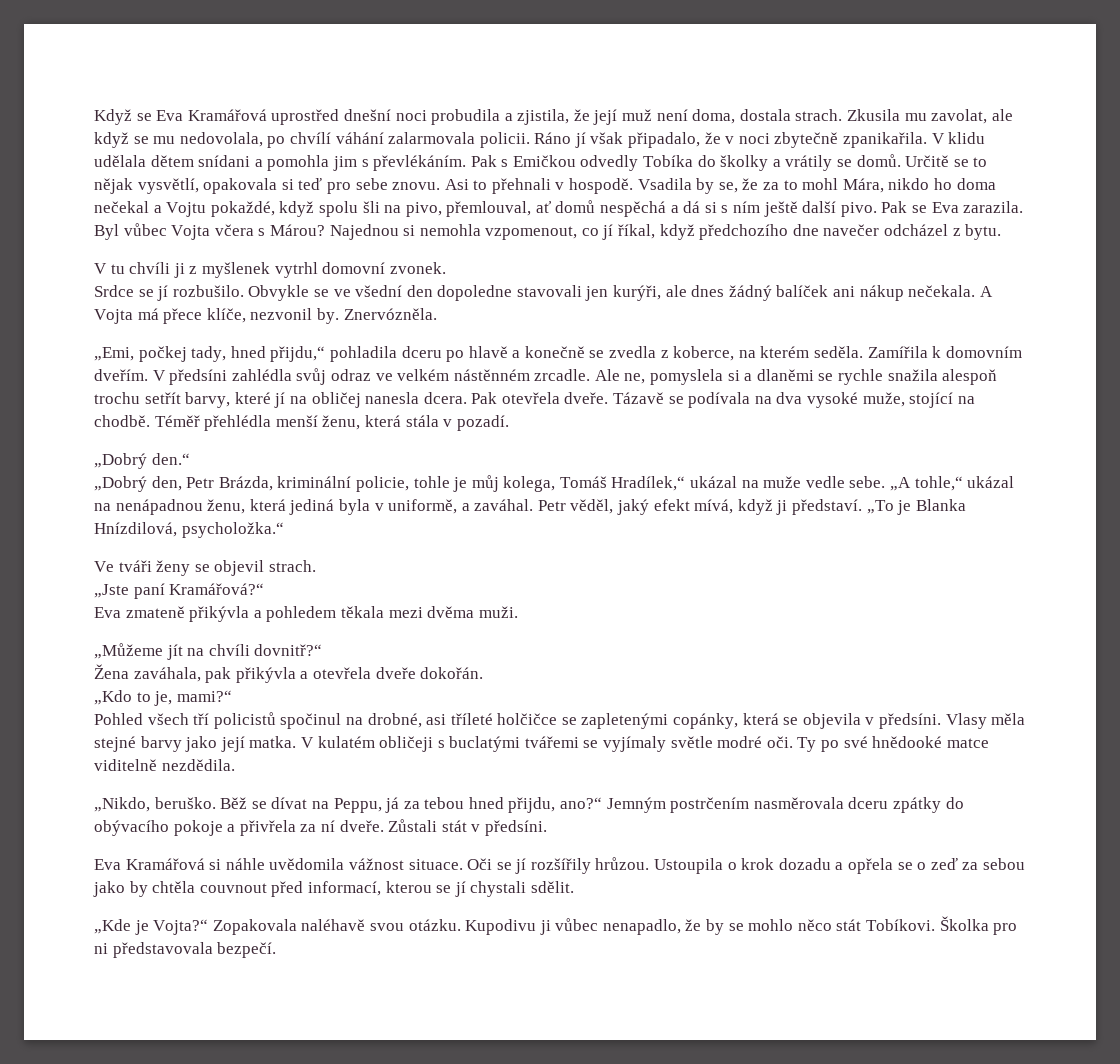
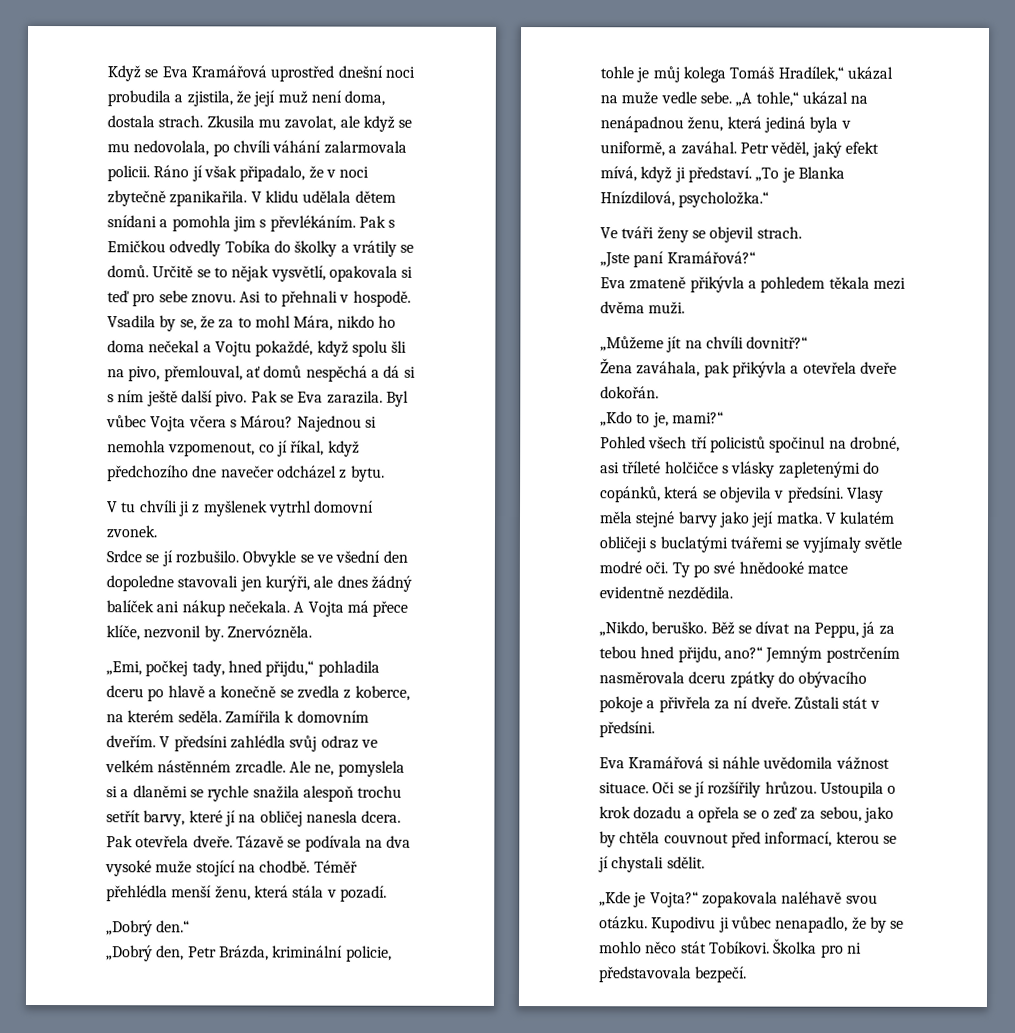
- Zkusila mu zavolat, ale když se mu nedovolala, po chvílí váhání zalarmovala policii.
+ Zkusila mu zavolat, ale když se mu nedovolala, po chvíli váhání zalarmovala policii.
- Tázavě se podívala na dva vysoké muže, stojící na chodbě.
+ Tázavě se podívala na dva vysoké muže stojící na chodbě.
- „Dobrý den, Petr Brázda, kriminální policie, tohle je můj kolega, Tomáš Hradílek,“ ukázal na muže vedle sebe.
+ „Dobrý den, Petr Brázda, kriminální policie, tohle je můj kolega Tomáš Hradílek,“ ukázal na muže vedle sebe.
- Pohled všech tří policistů spočinul na drobné, asi tříleté holčičce se zapletenými copánky, která se objevila v předsíni.
+ Pohled všech tří policistů spočinul na drobné, asi tříleté holčičce s vlásky zapletenými do copánků, která se objevila v předsíni.
- Ty po své hnědooké matce viditelně nezdědila.
+ Ty po své hnědooké matce evidentně nezdědila.
- Ustoupila o krok dozadu a opřela se o zeď za sebou jako by chtěla couvnout před informací, kterou se jí chystali sdělit.
+ Ustoupila o krok dozadu a opřela se o zeď za sebou, jako by chtěla couvnout před informací, kterou se jí chystali sdělit.
- „Kde je Vojta?“ Zopakovala naléhavě svou otázku.
+ „Kde je Vojta?“ zopakovala naléhavě svou otázku.

